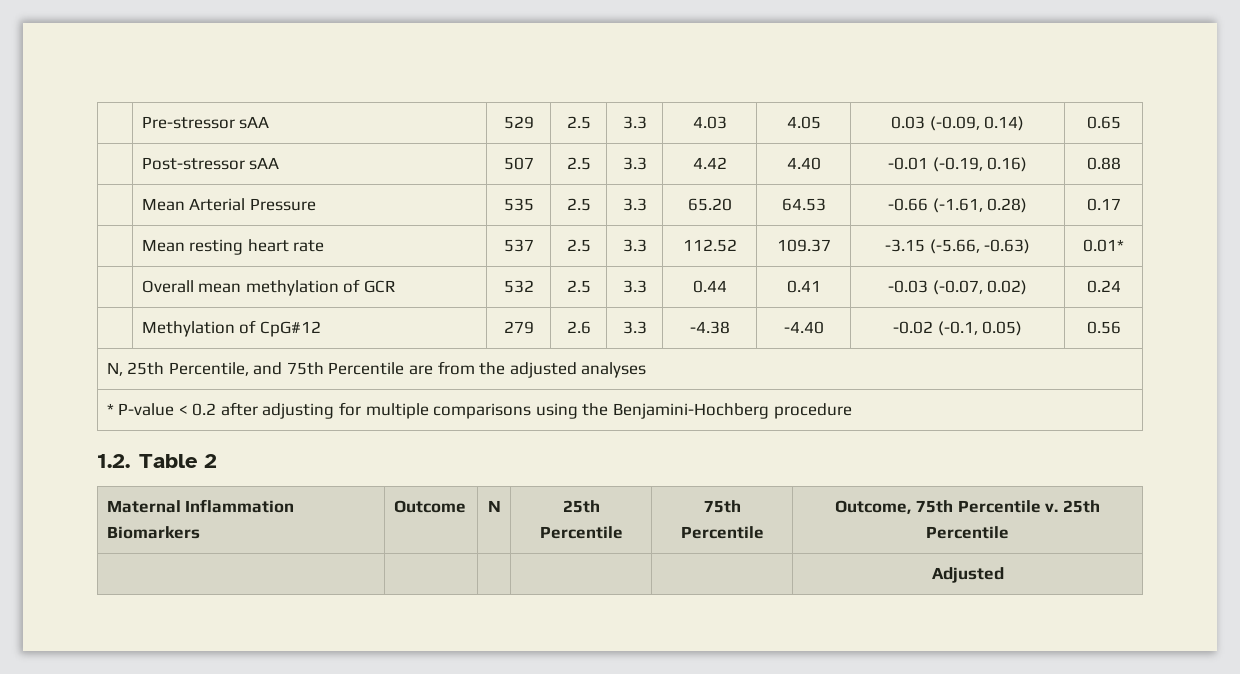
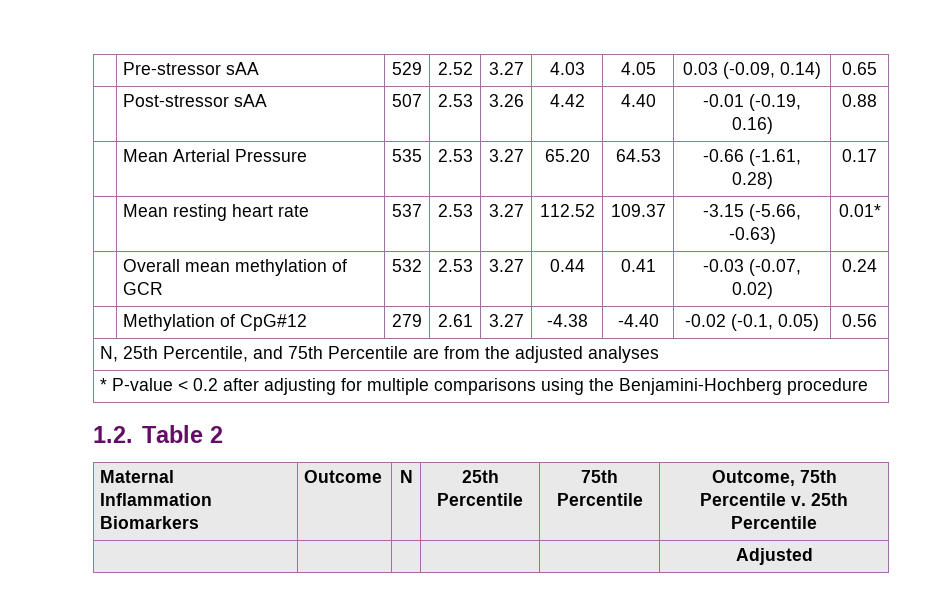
- | Pre-stressor sAA | 529 | 2.5 | 3.3 | 4.03 | 4.05 | 0.03 (-0.09, 0.14) | 0.65
+ | Pre-stressor sAA | 529 | 2.52 | 3.27 | 4.03 | 4.05 | 0.03 (-0.09, 0.14) | 0.65
- | Post-stressor sAA | 507 | 2.5 | 3.3 | 4.42 | 4.40 | -0.01 (-0.19, 0.16) | 0.88
+ | Post-stressor sAA | 507 | 2.53 | 3.26 | 4.42 | 4.40 | -0.01 (-0.19, 0.16) | 0.88
- | Mean Arterial Pressure | 535 | 2.5 | 3.3 | 65.20 | 64.53 | -0.66 (-1.61, 0.28) | 0.17
+ | Mean Arterial Pressure | 535 | 2.53 | 3.27 | 65.20 | 64.53 | -0.66 (-1.61, 0.28) | 0.17
- | Mean resting heart rate | 537 | 2.5 | 3.3 | 112.52 | 109.37 | -3.15 (-5.66, -0.63) | 0.01*
+ | Mean resting heart rate | 537 | 2.53 | 3.27 | 112.52 | 109.37 | -3.15 (-5.66, -0.63) | 0.01*
- | Overall mean methylation of GCR | 532 | 2.5 | 3.3 | 0.44 | 0.41 | -0.03 (-0.07, 0.02) | 0.24
+ | Overall mean methylation of GCR | 532 | 2.53 | 3.27 | 0.44 | 0.41 | -0.03 (-0.07, 0.02) | 0.24
- | Methylation of CpG#12 | 279 | 2.6 | 3.3 | -4.38 | -4.40 | -0.02 (-0.1, 0.05) | 0.56
+ | Methylation of CpG#12 | 279 | 2.61 | 3.27 | -4.38 | -4.40 | -0.02 (-0.1, 0.05) | 0.56

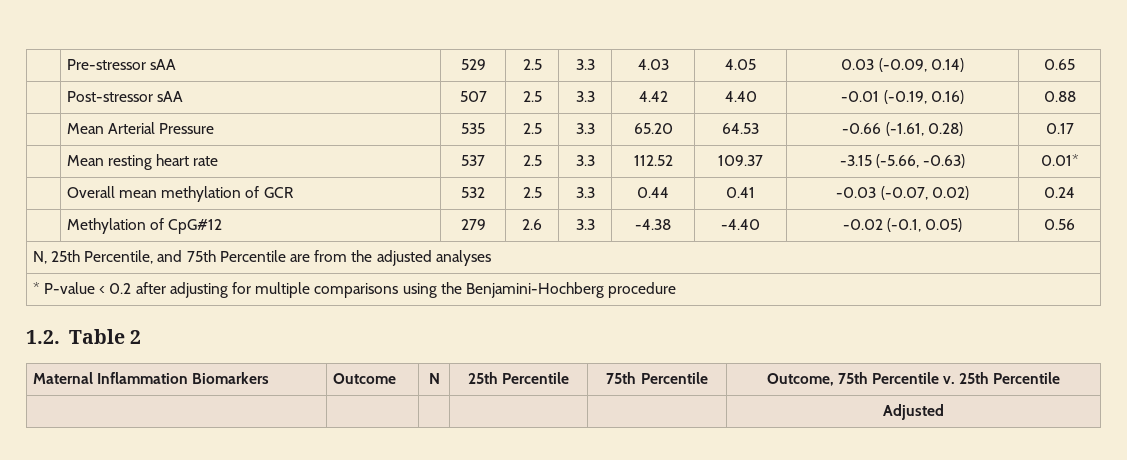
- | Pre-stressor sAA | 529 | 2.52 | 3.27 | 4.03 | 4.05 | 0.03 (-0.09, 0.14) | 0.65
+ | Pre-stressor sAA | 529 | 2.5 | 3.3 | 4.03 | 4.05 | 0.03 (-0.09, 0.14) | 0.65
- | Post-stressor sAA | 507 | 2.53 | 3.26 | 4.42 | 4.40 | -0.01 (-0.19, 0.16) | 0.88
+ | Post-stressor sAA | 507 | 2.5 | 3.3 | 4.42 | 4.40 | -0.01 (-0.19, 0.16) | 0.88
- | Mean Arterial Pressure | 535 | 2.53 | 3.27 | 65.20 | 64.53 | -0.66 (-1.61, 0.28) | 0.17
+ | Mean Arterial Pressure | 535 | 2.5 | 3.3 | 65.20 | 64.53 | -0.66 (-1.61, 0.28) | 0.17
- | Mean resting heart rate | 537 | 2.53 | 3.27 | 112.52 | 109.37 | -3.15 (-5.66, -0.63) | 0.01*
+ | Mean resting heart rate | 537 | 2.5 | 3.3 | 112.52 | 109.37 | -3.15 (-5.66, -0.63) | 0.01*
- | Overall mean methylation of GCR | 532 | 2.53 | 3.27 | 0.44 | 0.41 | -0.03 (-0.07, 0.02) | 0.24
+ | Overall mean methylation of GCR | 532 | 2.5 | 3.3 | 0.44 | 0.41 | -0.03 (-0.07, 0.02) | 0.24
- | Methylation of CpG#12 | 279 | 2.61 | 3.27 | -4.38 | -4.40 | -0.02 (-0.1, 0.05) | 0.56
+ | Methylation of CpG#12 | 279 | 2.6 | 3.3 | -4.38 | -4.40 | -0.02 (-0.1, 0.05) | 0.56

